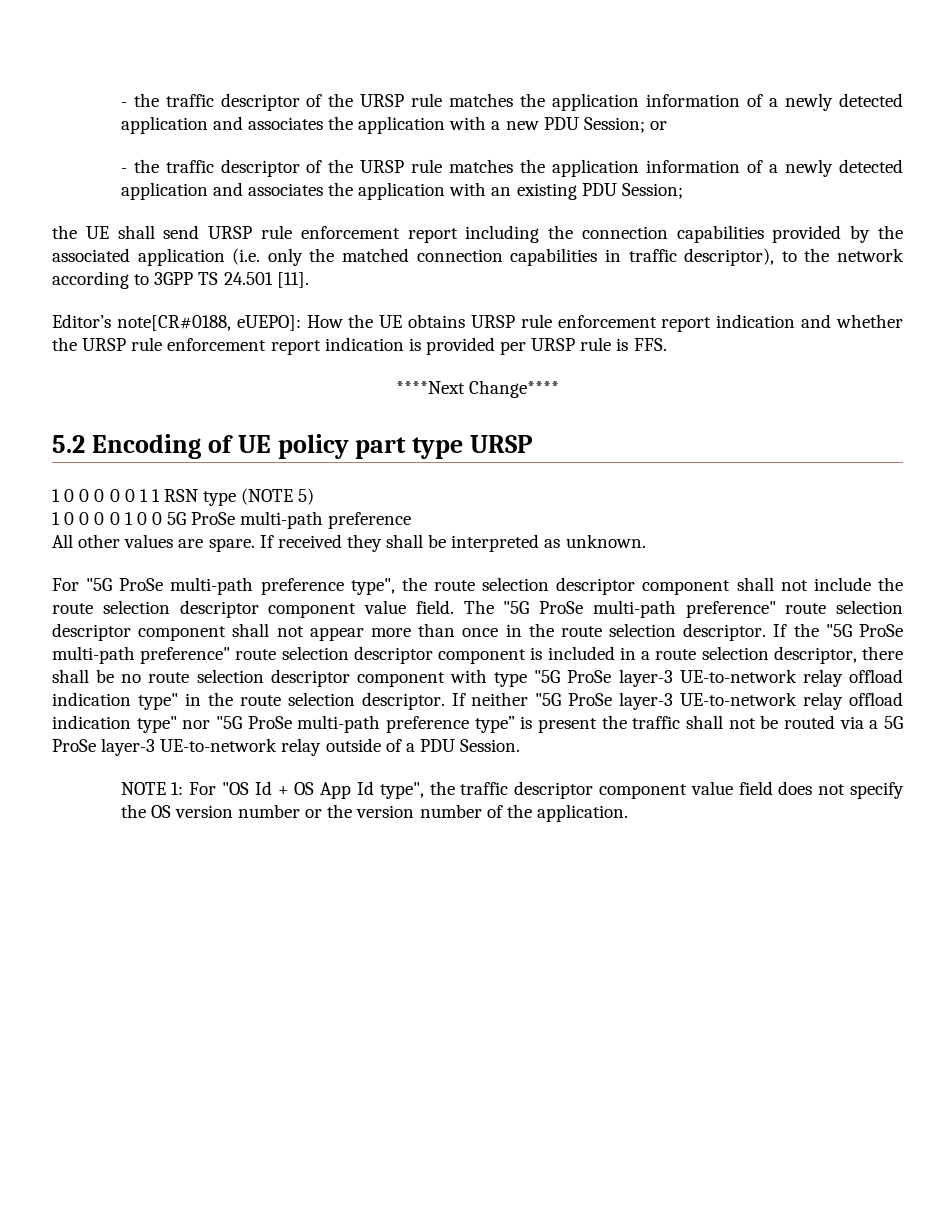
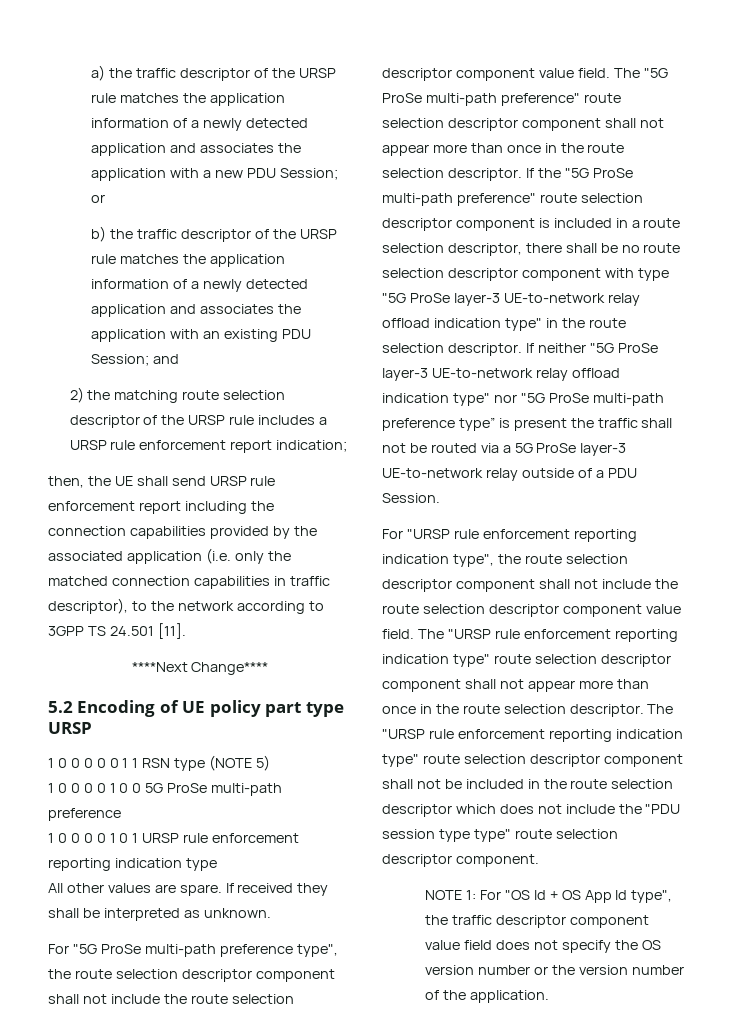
- - the traffic descriptor of the URSP rule matches the application information of a newly detected application and associates the application with a new PDU Session; or
+ a) the traffic descriptor of the URSP rule matches the application information of a newly detected application and associates the application with a new PDU Session; or
- - the traffic descriptor of the URSP rule matches the application information of a newly detected application and associates the application with an existing PDU Session;
- the UE shall send URSP rule enforcement report including the connection capabilities provided by the associated application (i.e. only the matched connection capabilities in traffic descriptor), to the network according to 3GPP TS 24.501 [11].
+ b) the traffic descriptor of the URSP rule matches the application information of a newly detected application and associates the application with an existing PDU Session; and
+ 2) the matching route selection descriptor of the URSP rule includes a URSP rule enforcement report indication;
+ then, the UE shall send URSP rule enforcement report including the connection capabilities provided by the associated application (i.e. only the matched connection capabilities in traffic descriptor), to the network according to 3GPP TS 24.501 [11].
- Editor’s note[CR#0188, eUEPO]: How the UE obtains URSP rule enforcement report indication and whether the URSP rule enforcement report indication is provided per URSP rule is FFS.
+ 1 0 0 0 0 1 0 1 URSP rule enforcement reporting indication type
+ For "URSP rule enforcement reporting indication type", the route selection descriptor component shall not include the route selection descriptor component value field. The "URSP rule enforcement reporting indication type" route selection descriptor component shall not appear more than once in the route selection descriptor. The "URSP rule enforcement reporting indication type" route selection descriptor component shall not be included in the route selection descriptor which does not include the "PDU session type type" route selection descriptor component.

